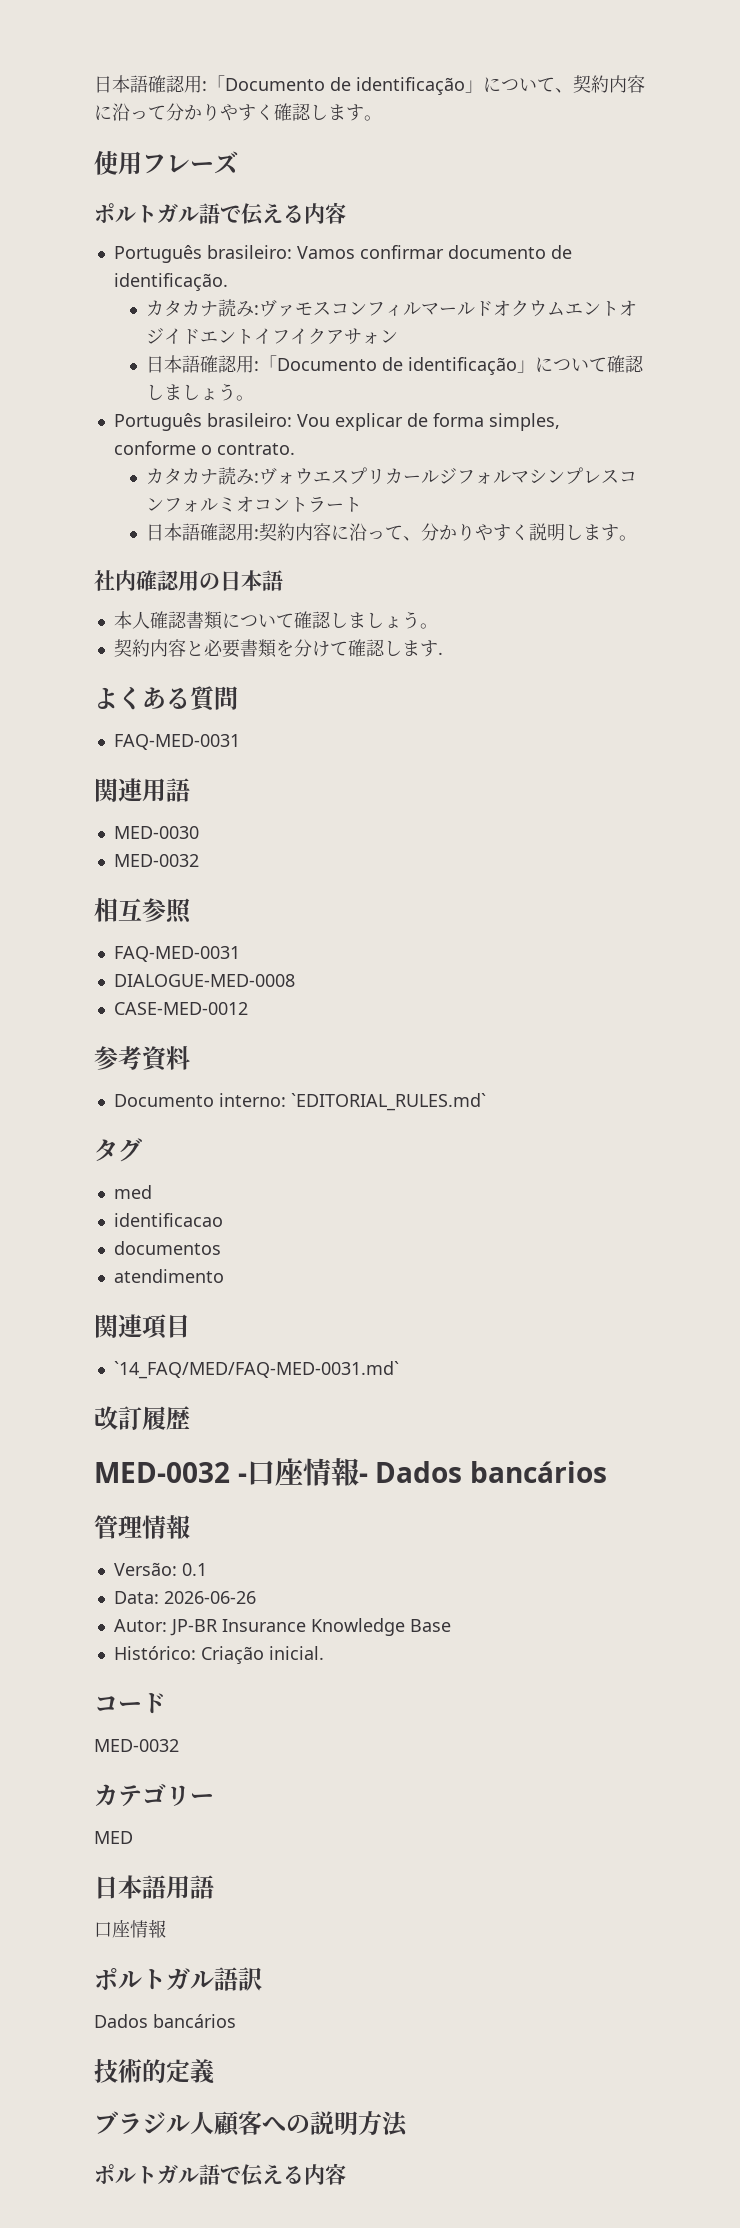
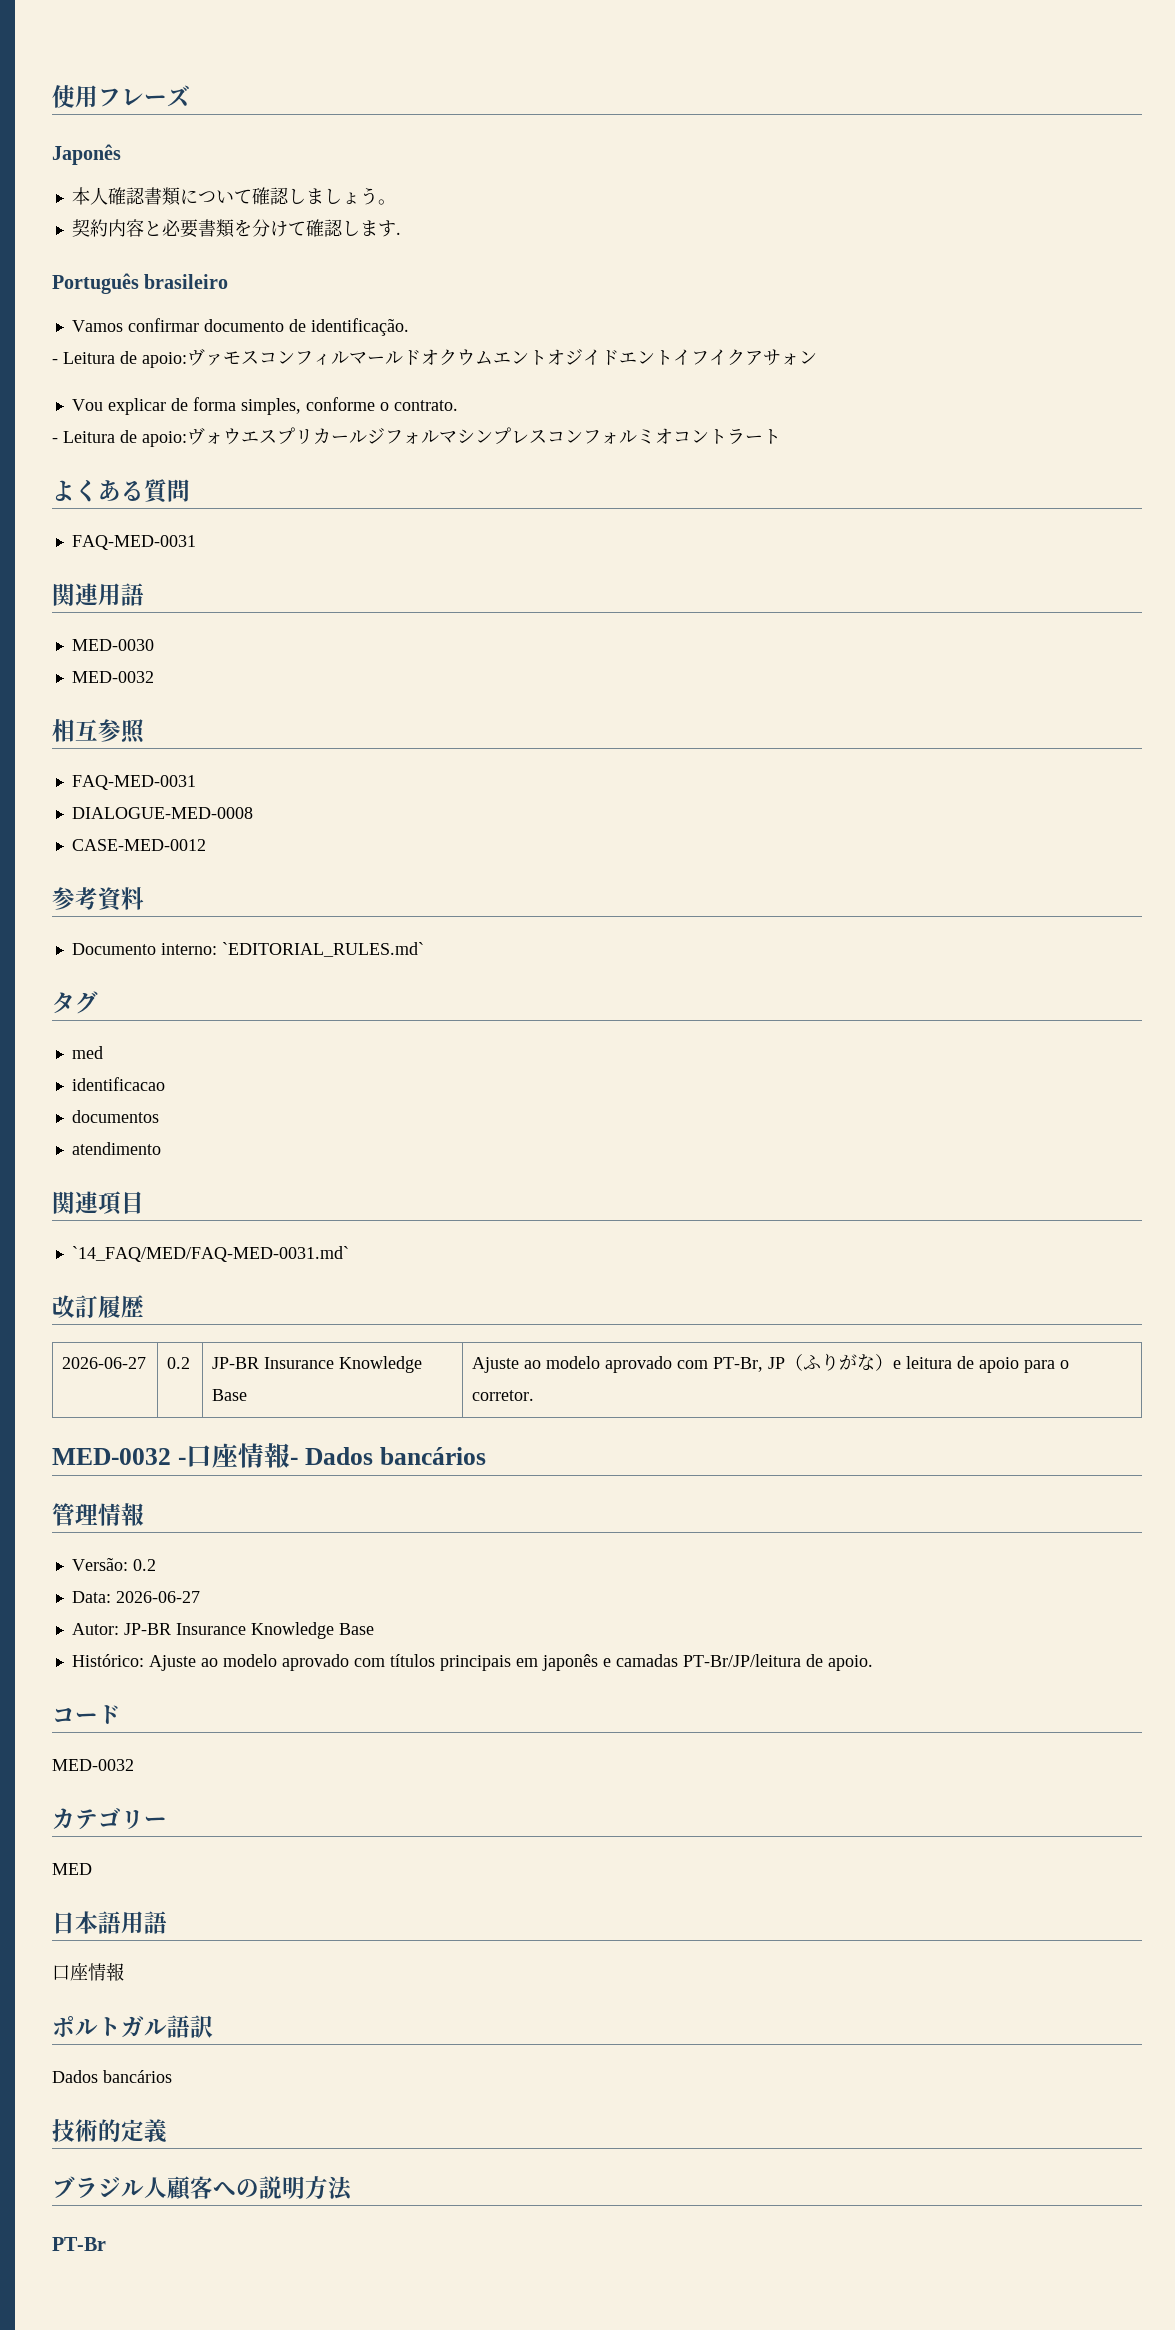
- 日本語確認用:「Documento de identificação」について、契約内容に沿って分かりやすく確認します。
  使用フレーズ
- ポルトガル語で伝える内容
- Português brasileiro: Vamos confirmar documento de identificação.
- カタカナ読み:ヴァモスコンフィルマールドオクウムエントオジイドエントイフイクアサォン
- 日本語確認用:「Documento de identificação」について確認しましょう。
- Português brasileiro: Vou explicar de forma simples, conforme o contrato.
- カタカナ読み:ヴォウエスプリカールジフォルマシンプレスコンフォルミオコントラート
- 日本語確認用:契約内容に沿って、分かりやすく説明します。
- 社内確認用の日本語
+ Japonês
+ Português brasileiro
+ Vamos confirmar documento de identificação.
+ - Leitura de apoio:ヴァモスコンフィルマールドオクウムエントオジイドエントイフイクアサォン
+ Vou explicar de forma simples, conforme o contrato.
+ - Leitura de apoio:ヴォウエスプリカールジフォルマシンプレスコンフォルミオコントラート
+ 2026-06-27 | 0.2 | JP-BR Insurance Knowledge Base | Ajuste ao modelo aprovado com PT-Br, JP（ふりがな）e leitura de apoio para o corretor.
- Versão: 0.1
+ Versão: 0.2
- Data: 2026-06-26
+ Data: 2026-06-27
- Histórico: Criação inicial.
+ Histórico: Ajuste ao modelo aprovado com títulos principais em japonês e camadas PT-Br/JP/leitura de apoio.
  ブラジル人顧客への説明方法
- ポルトガル語で伝える内容
+ PT-Br

